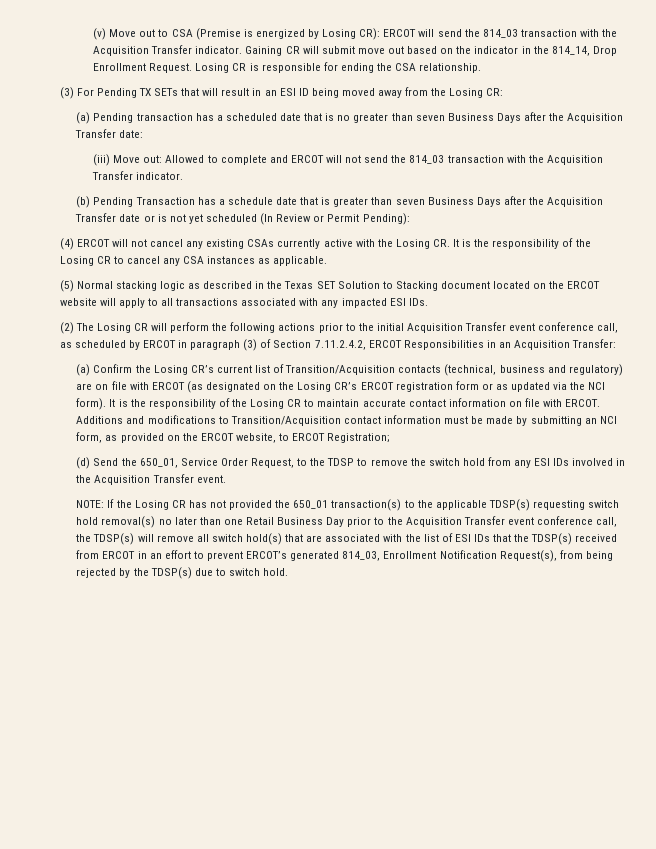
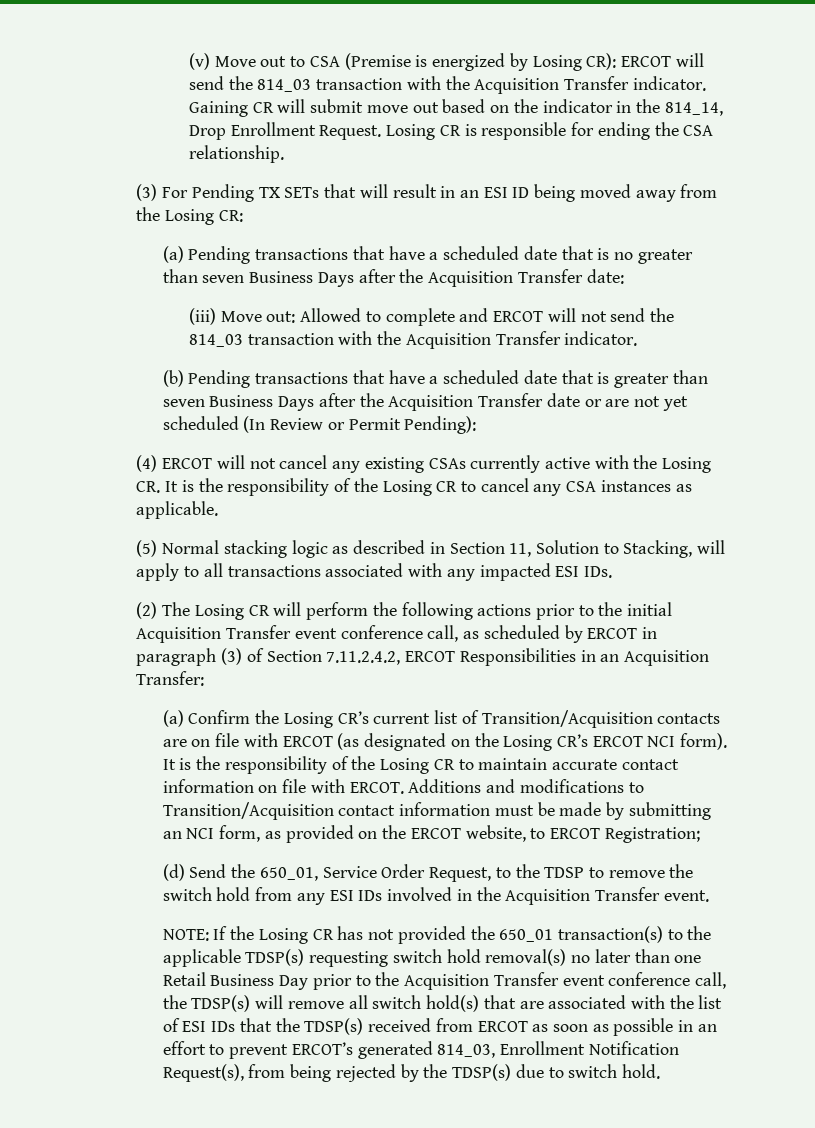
- (a) Pending transaction has a scheduled date that is no greater than seven Business Days after the Acquisition Transfer date:
+ (a) Pending transactions that have a scheduled date that is no greater than seven Business Days after the Acquisition Transfer date:
- (b) Pending Transaction has a schedule date that is greater than seven Business Days after the Acquisition Transfer date or is not yet scheduled (In Review or Permit Pending):
+ (b) Pending transactions that have a scheduled date that is greater than seven Business Days after the Acquisition Transfer date or are not yet scheduled (In Review or Permit Pending):
- (5) Normal stacking logic as described in the Texas SET Solution to Stacking document located on the ERCOT website will apply to all transactions associated with any impacted ESI IDs.
+ (5) Normal stacking logic as described in Section 11, Solution to Stacking, will apply to all transactions associated with any impacted ESI IDs.
- (a) Confirm the Losing CR’s current list of Transition/Acquisition contacts (technical, business and regulatory) are on file with ERCOT (as designated on the Losing CR’s ERCOT registration form or as updated via the NCI form).
+ (a) Confirm the Losing CR’s current list of Transition/Acquisition contacts are on file with ERCOT (as designated on the Losing CR’s ERCOT NCI form).
- If the Losing CR has not provided the 650_01 transaction(s) to the applicable TDSP(s) requesting switch hold removal(s) no later than one Retail Business Day prior to the Acquisition Transfer event conference call, the TDSP(s) will remove all switch hold(s) that are associated with the list of ESI IDs that the TDSP(s) received from ERCOT in an effort to prevent ERCOT’s generated 814_03, Enrollment Notification Request(s), from being rejected by the TDSP(s) due to switch hold.
+ If the Losing CR has not provided the 650_01 transaction(s) to the applicable TDSP(s) requesting switch hold removal(s) no later than one Retail Business Day prior to the Acquisition Transfer event conference call, the TDSP(s) will remove all switch hold(s) that are associated with the list of ESI IDs that the TDSP(s) received from ERCOT as soon as possible in an effort to prevent ERCOT’s generated 814_03, Enrollment Notification Request(s), from being rejected by the TDSP(s) due to switch hold.

